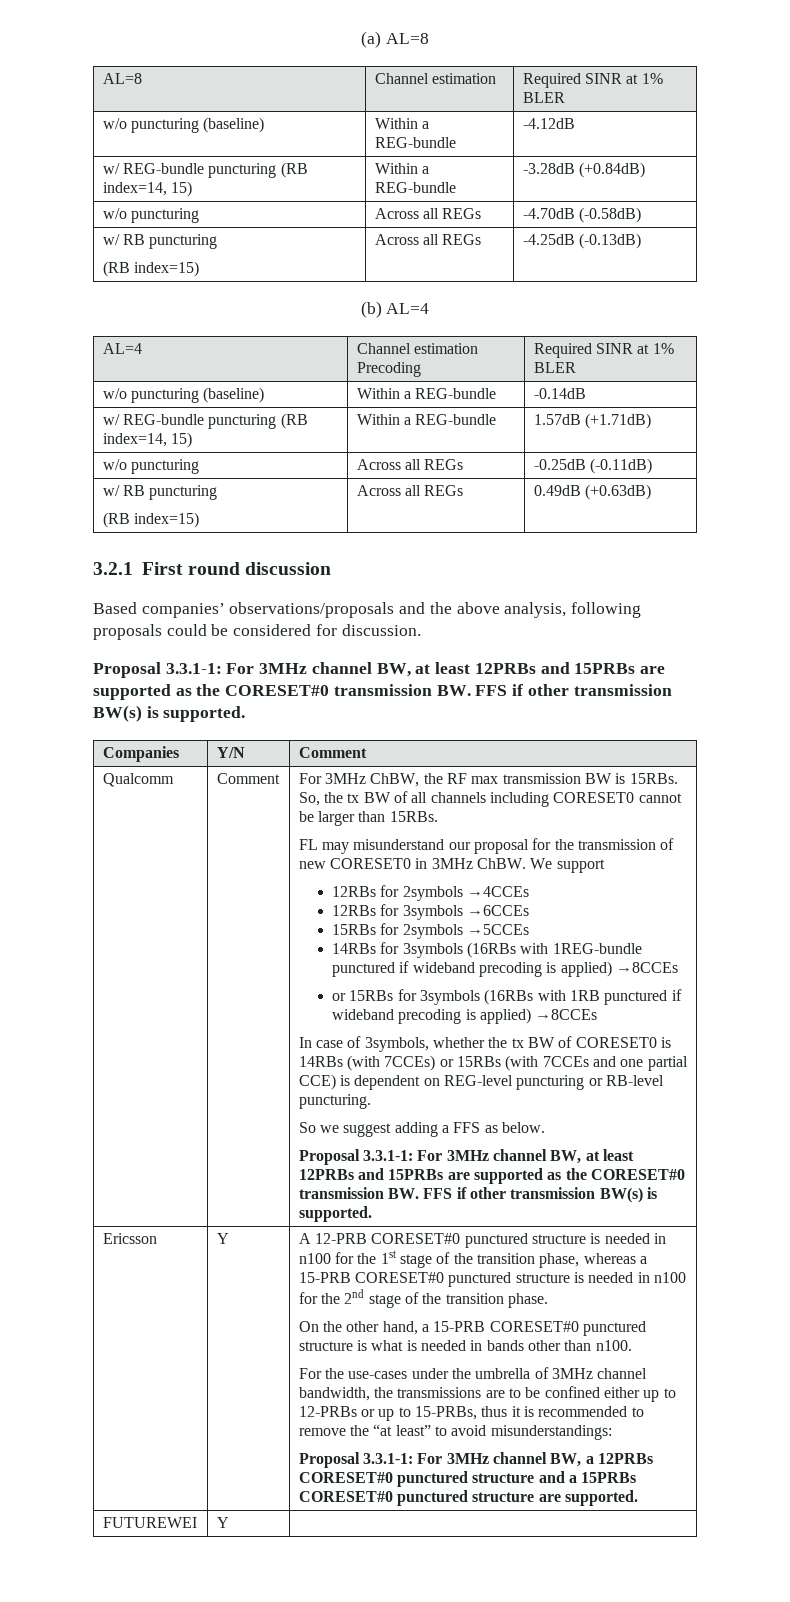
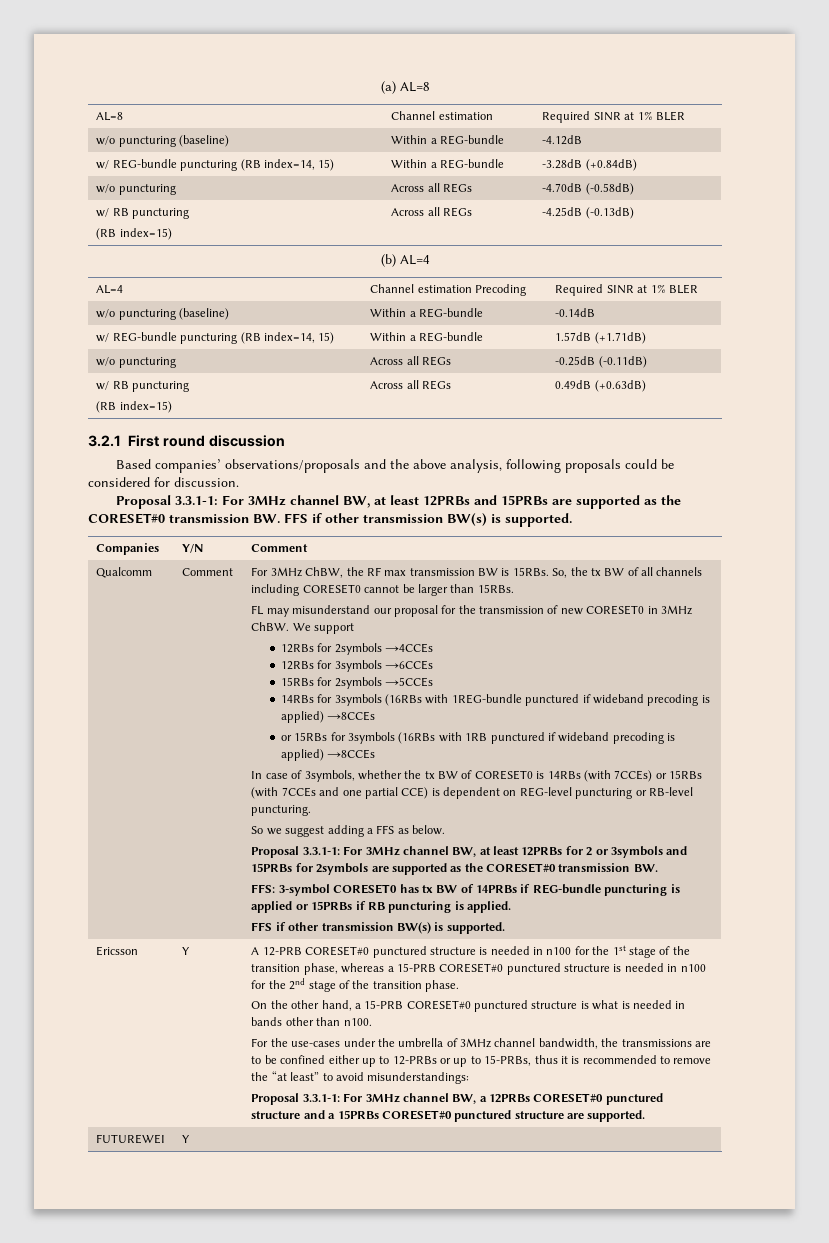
  So we suggest adding a FFS as below.
- Proposal 3.3.1-1: For 3MHz channel BW, at least 12PRBs and 15PRBs are supported as the CORESET#0 transmission BW. FFS if other transmission BW(s) is supported.
+ Proposal 3.3.1-1: For 3MHz channel BW, at least 12PRBs for 2 or 3symbols and 15PRBs for 2symbols are supported as the CORESET#0 transmission BW.
+ FFS: 3-symbol CORESET0 has tx BW of 14PRBs if REG-bundle puncturing is applied or 15PRBs if RB puncturing is applied.
+ FFS if other transmission BW(s) is supported.

